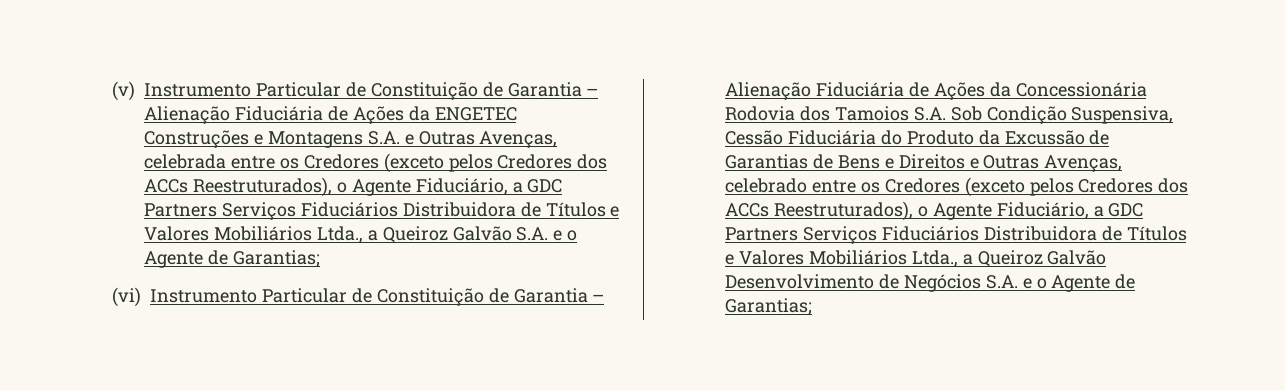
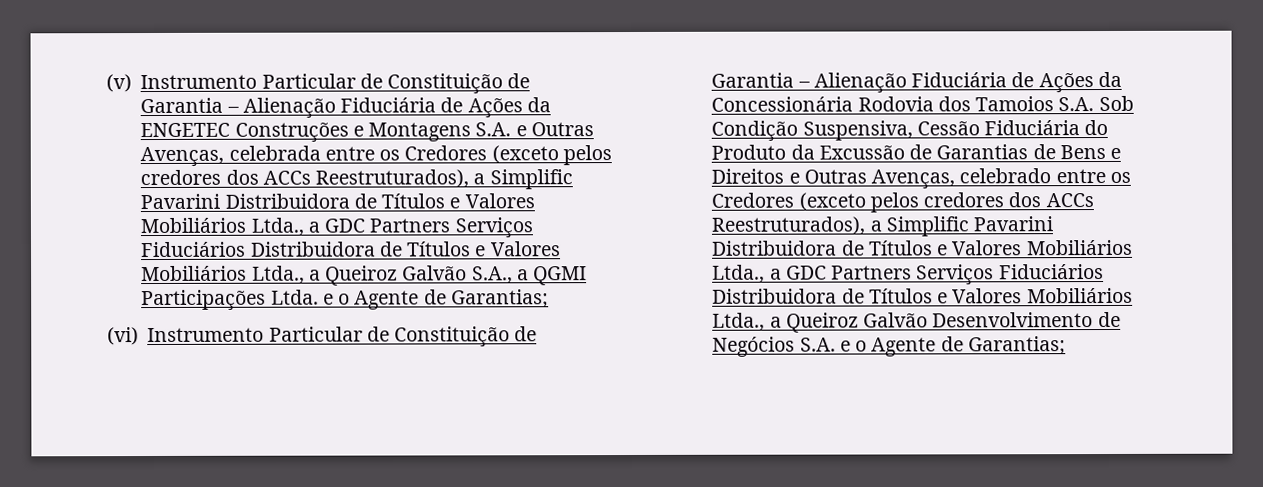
- (v) Instrumento Particular de Constituição de Garantia – Alienação Fiduciária de Ações da ENGETEC Construções e Montagens S.A. e Outras Avenças, celebrada entre os Credores (exceto pelos Credores dos ACCs Reestruturados), o Agente Fiduciário, a GDC Partners Serviços Fiduciários Distribuidora de Títulos e Valores Mobiliários Ltda., a Queiroz Galvão S.A. e o Agente de Garantias;
+ (v) Instrumento Particular de Constituição de Garantia – Alienação Fiduciária de Ações da ENGETEC Construções e Montagens S.A. e Outras Avenças, celebrada entre os Credores (exceto pelos credores dos ACCs Reestruturados), a Simplific Pavarini Distribuidora de Títulos e Valores Mobiliários Ltda., a GDC Partners Serviços Fiduciários Distribuidora de Títulos e Valores Mobiliários Ltda., a Queiroz Galvão S.A., a QGMI Participações Ltda. e o Agente de Garantias;
- (vi) Instrumento Particular de Constituição de Garantia – Alienação Fiduciária de Ações da Concessionária Rodovia dos Tamoios S.A. Sob Condição Suspensiva, Cessão Fiduciária do Produto da Excussão de Garantias de Bens e Direitos e Outras Avenças, celebrado entre os Credores (exceto pelos Credores dos ACCs Reestruturados), o Agente Fiduciário, a GDC Partners Serviços Fiduciários Distribuidora de Títulos e Valores Mobiliários Ltda., a Queiroz Galvão Desenvolvimento de Negócios S.A. e o Agente de Garantias;
+ (vi) Instrumento Particular de Constituição de Garantia – Alienação Fiduciária de Ações da Concessionária Rodovia dos Tamoios S.A. Sob Condição Suspensiva, Cessão Fiduciária do Produto da Excussão de Garantias de Bens e Direitos e Outras Avenças, celebrado entre os Credores (exceto pelos credores dos ACCs Reestruturados), a Simplific Pavarini Distribuidora de Títulos e Valores Mobiliários Ltda., a GDC Partners Serviços Fiduciários Distribuidora de Títulos e Valores Mobiliários Ltda., a Queiroz Galvão Desenvolvimento de Negócios S.A. e o Agente de Garantias;

